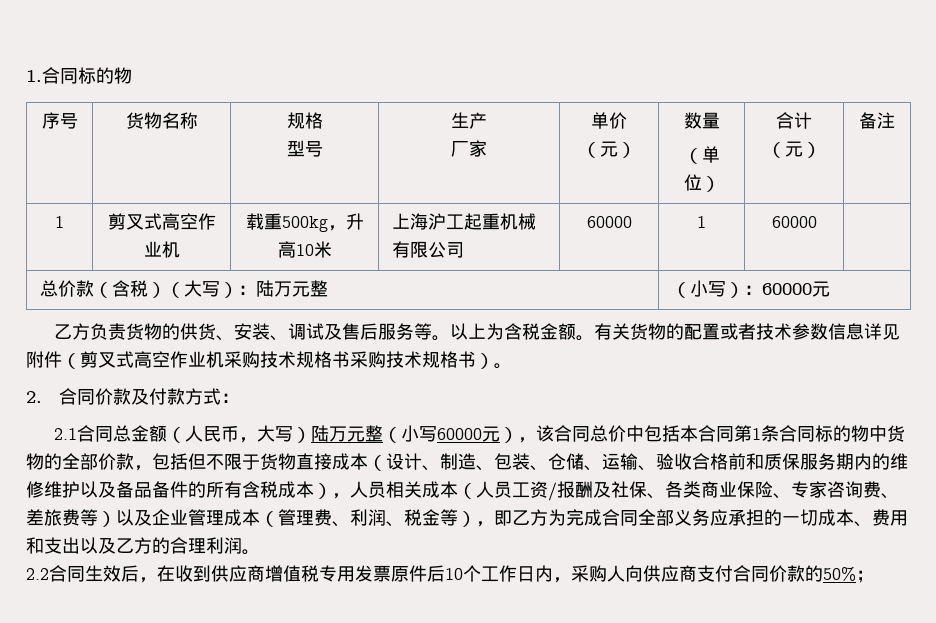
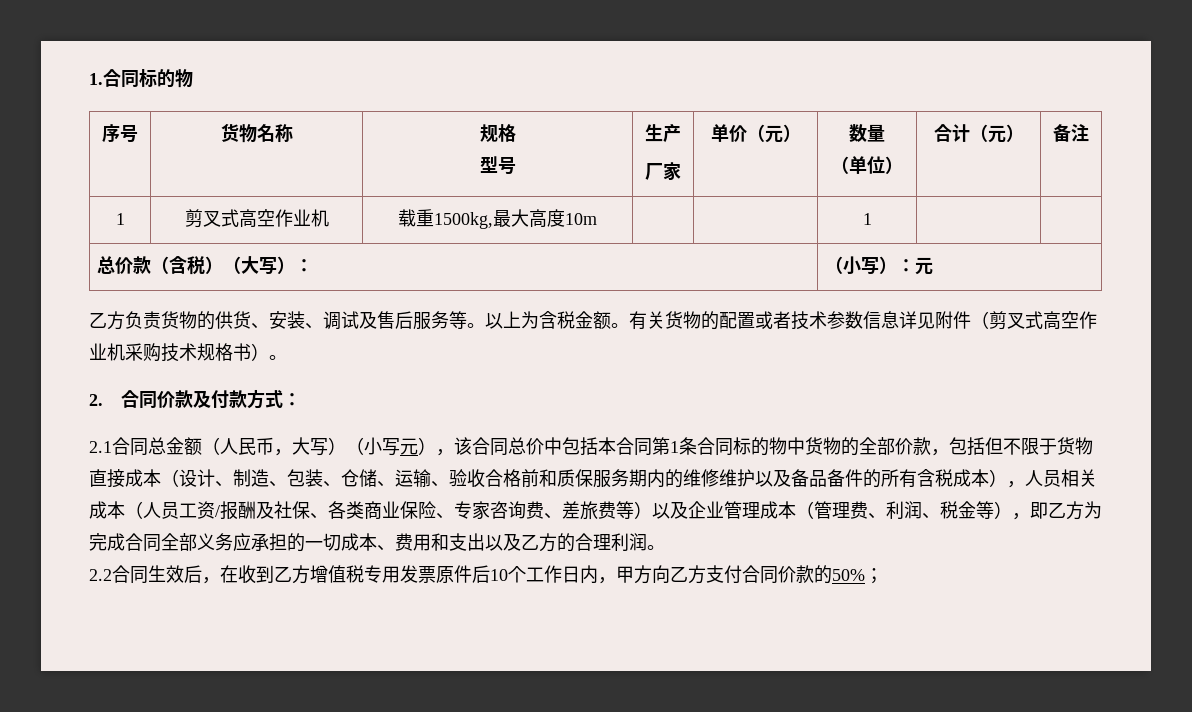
- 1 | 剪叉式高空作业机 | 载重500kg，升高10米 | 上海沪工起重机械有限公司 | 60000 | 1 | 60000 |
+ 1 | 剪叉式高空作业机 | 载重1500kg,最大高度10m | | | 1 | |
- 总价款（含税）（大写）：陆万元整 | （小写）：60000元
+ 总价款（含税）（大写）： | （小写）：元
- 有关货物的配置或者技术参数信息详见附件（剪叉式高空作业机采购技术规格书采购技术规格书）。
+ 有关货物的配置或者技术参数信息详见附件（剪叉式高空作业机采购技术规格书）。
- 2.1合同总金额（人民币，大写）陆万元整（小写60000元），该合同总价中包括本合同第1条合同标的物中货物的全部价款，包括但不限于货物直接成本（设计、制造、包装、仓储、运输、验收合格前和质保服务期内的维修维护以及备品备件的所有含税成本），人员相关成本（人员工资/报酬及社保、各类商业保险、专家咨询费、差旅费等）以及企业管理成本（管理费、利润、税金等），即乙方为完成合同全部义务应承担的一切成本、费用和支出以及乙方的合理利润。
+ 2.1合同总金额（人民币，大写）（小写元），该合同总价中包括本合同第1条合同标的物中货物的全部价款，包括但不限于货物直接成本（设计、制造、包装、仓储、运输、验收合格前和质保服务期内的维修维护以及备品备件的所有含税成本），人员相关成本（人员工资/报酬及社保、各类商业保险、专家咨询费、差旅费等）以及企业管理成本（管理费、利润、税金等），即乙方为完成合同全部义务应承担的一切成本、费用和支出以及乙方的合理利润。
- 2.2合同生效后，在收到供应商增值税专用发票原件后10个工作日内，采购人向供应商支付合同价款的50%；
+ 2.2合同生效后，在收到乙方增值税专用发票原件后10个工作日内，甲方向乙方支付合同价款的50%；

